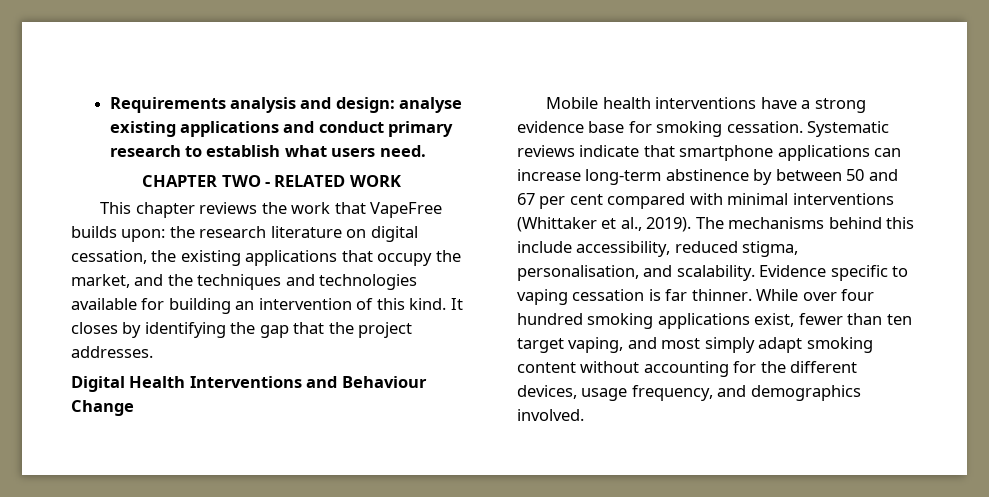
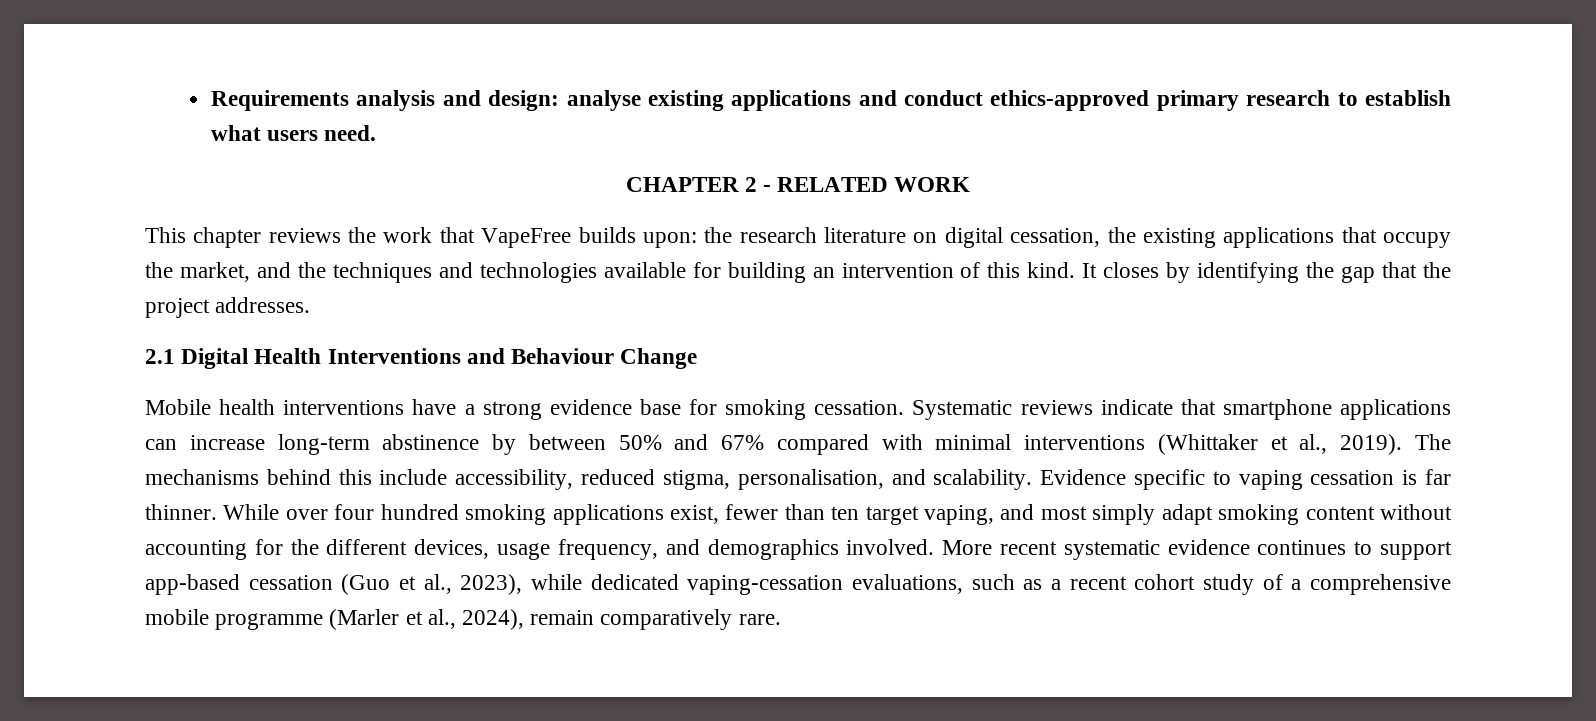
- Requirements analysis and design: analyse existing applications and conduct primary research to establish what users need.
+ Requirements analysis and design: analyse existing applications and conduct ethics-approved primary research to establish what users need.
- CHAPTER TWO - RELATED WORK
+ CHAPTER 2 - RELATED WORK
- Digital Health Interventions and Behaviour Change
+ 2.1 Digital Health Interventions and Behaviour Change
- Systematic reviews indicate that smartphone applications can increase long-term abstinence by between 50 and 67 per cent compared with minimal interventions (Whittaker et al., 2019).
+ Systematic reviews indicate that smartphone applications can increase long-term abstinence by between 50% and 67% compared with minimal interventions (Whittaker et al., 2019).
+ More recent systematic evidence continues to support app-based cessation (Guo et al., 2023), while dedicated vaping-cessation evaluations, such as a recent cohort study of a comprehensive mobile programme (Marler et al., 2024), remain comparatively rare.

